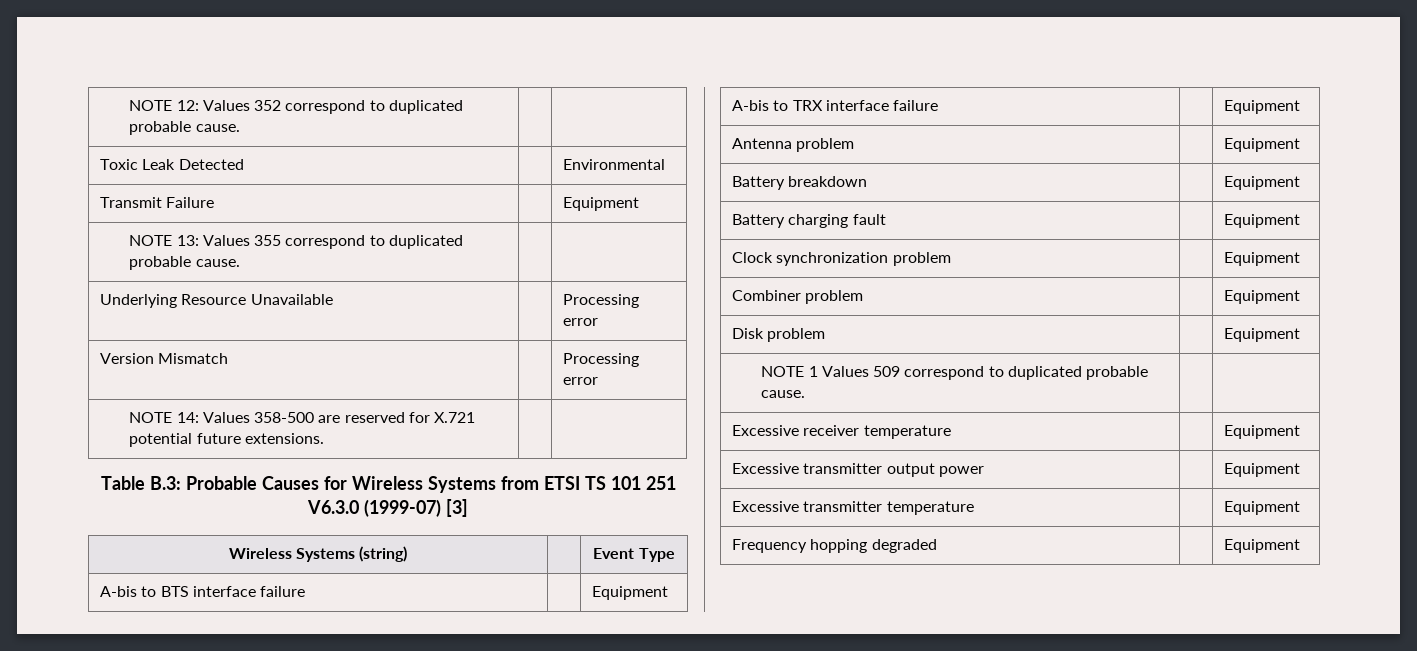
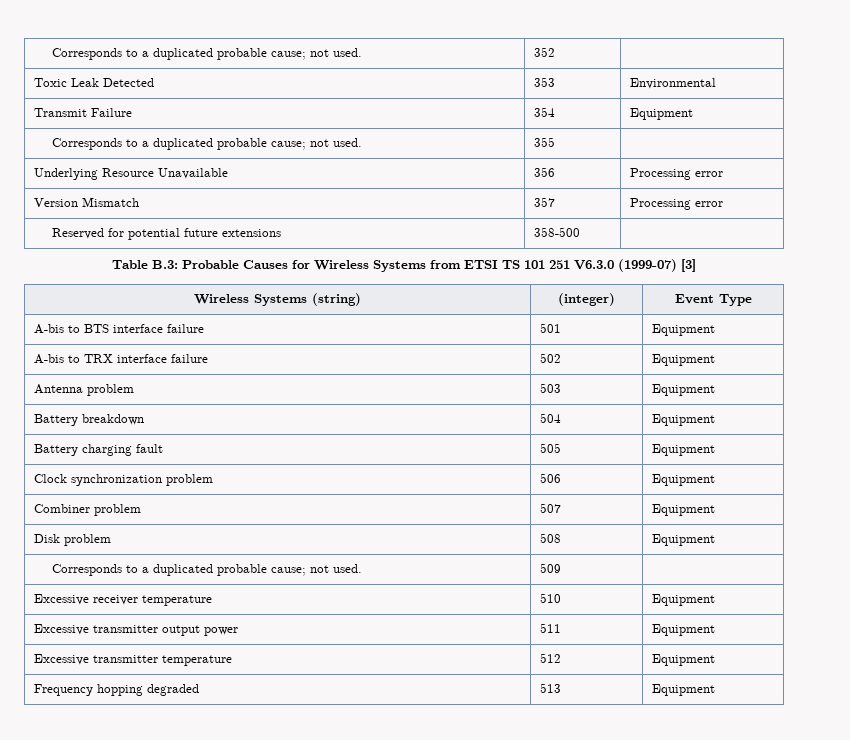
- NOTE 12: Values 352 correspond to duplicated probable cause. | |
+ Corresponds to a duplicated probable cause; not used. | 352 |
- Toxic Leak Detected | | Environmental
+ Toxic Leak Detected | 353 | Environmental
- Transmit Failure | | Equipment
- NOTE 13: Values 355 correspond to duplicated probable cause. | |
+ Transmit Failure | 354 | Equipment
+ Corresponds to a duplicated probable cause; not used. | 355 |
- Underlying Resource Unavailable | | Processing error
+ Underlying Resource Unavailable | 356 | Processing error
- Version Mismatch | | Processing error
- NOTE 14: Values 358-500 are reserved for X.721 potential future extensions. | |
+ Version Mismatch | 357 | Processing error
+ Reserved for potential future extensions | 358-500 |
- Wireless Systems (string) | | Event Type
+ Wireless Systems (string) | (integer) | Event Type
- A-bis to BTS interface failure | | Equipment
+ A-bis to BTS interface failure | 501 | Equipment
- A-bis to TRX interface failure | | Equipment
+ A-bis to TRX interface failure | 502 | Equipment
- Antenna problem | | Equipment
+ Antenna problem | 503 | Equipment
- Battery breakdown | | Equipment
+ Battery breakdown | 504 | Equipment
- Battery charging fault | | Equipment
+ Battery charging fault | 505 | Equipment
- Clock synchronization problem | | Equipment
+ Clock synchronization problem | 506 | Equipment
- Combiner problem | | Equipment
+ Combiner problem | 507 | Equipment
- Disk problem | | Equipment
- NOTE 1 Values 509 correspond to duplicated probable cause. | |
+ Disk problem | 508 | Equipment
+ Corresponds to a duplicated probable cause; not used. | 509 |
- Excessive receiver temperature | | Equipment
+ Excessive receiver temperature | 510 | Equipment
- Excessive transmitter output power | | Equipment
+ Excessive transmitter output power | 511 | Equipment
- Excessive transmitter temperature | | Equipment
+ Excessive transmitter temperature | 512 | Equipment
- Frequency hopping degraded | | Equipment
+ Frequency hopping degraded | 513 | Equipment

